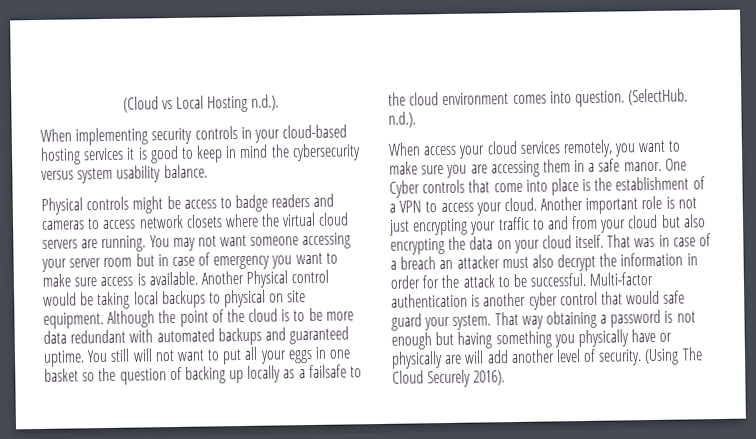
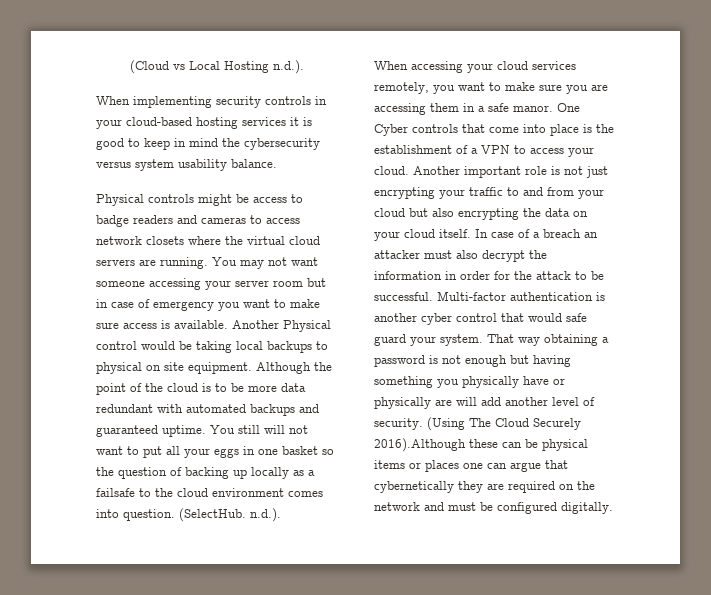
- When access your cloud services remotely, you want to make sure you are accessing them in a safe manor.
+ When accessing your cloud services remotely, you want to make sure you are accessing them in a safe manor.
- That was in case of a breach an attacker must also decrypt the information in order for the attack to be successful.
+ In case of a breach an attacker must also decrypt the information in order for the attack to be successful.
- (Using The Cloud Securely 2016).
+ (Using The Cloud Securely 2016).Although these can be physical items or places one can argue that cybernetically they are required on the network and must be configured digitally.

